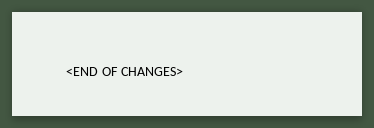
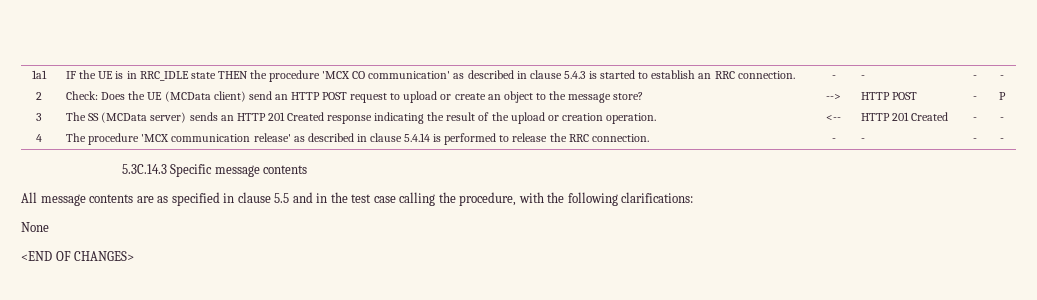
+ 1a1 | IF the UE is in RRC_IDLE state THEN the procedure 'MCX CO communication' as described in clause 5.4.3 is started to establish an RRC connection. | - | - | - | -
+ 2 | Check: Does the UE (MCData client) send an HTTP POST request to upload or create an object to the message store? | --> | HTTP POST | - | P
+ 3 | The SS (MCData server) sends an HTTP 201 Created response indicating the result of the upload or creation operation. | <-- | HTTP 201 Created | - | -
+ 4 | The procedure 'MCX communication release' as described in clause 5.4.14 is performed to release the RRC connection. | - | - | - | -
+ 5.3C.14.3 Specific message contents
+ All message contents are as specified in clause 5.5 and in the test case calling the procedure, with the following clarifications:
+ None

